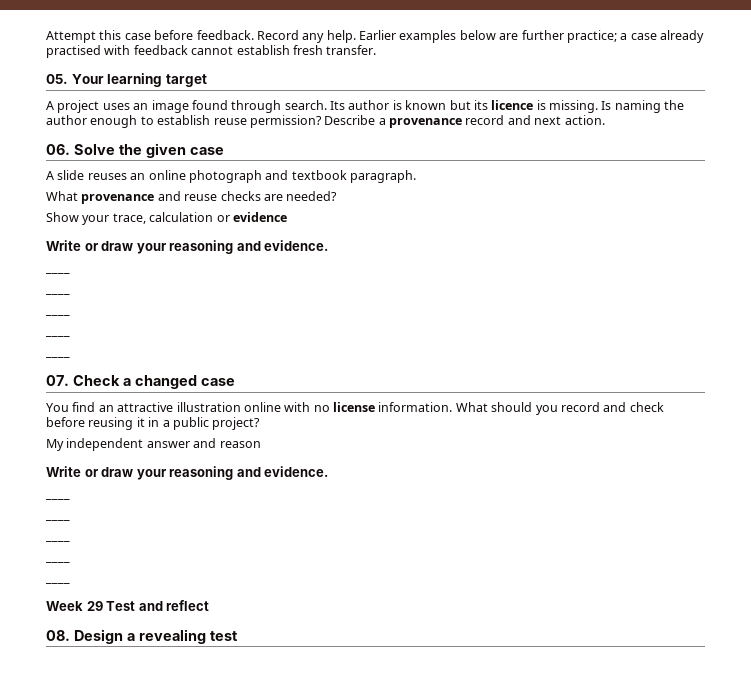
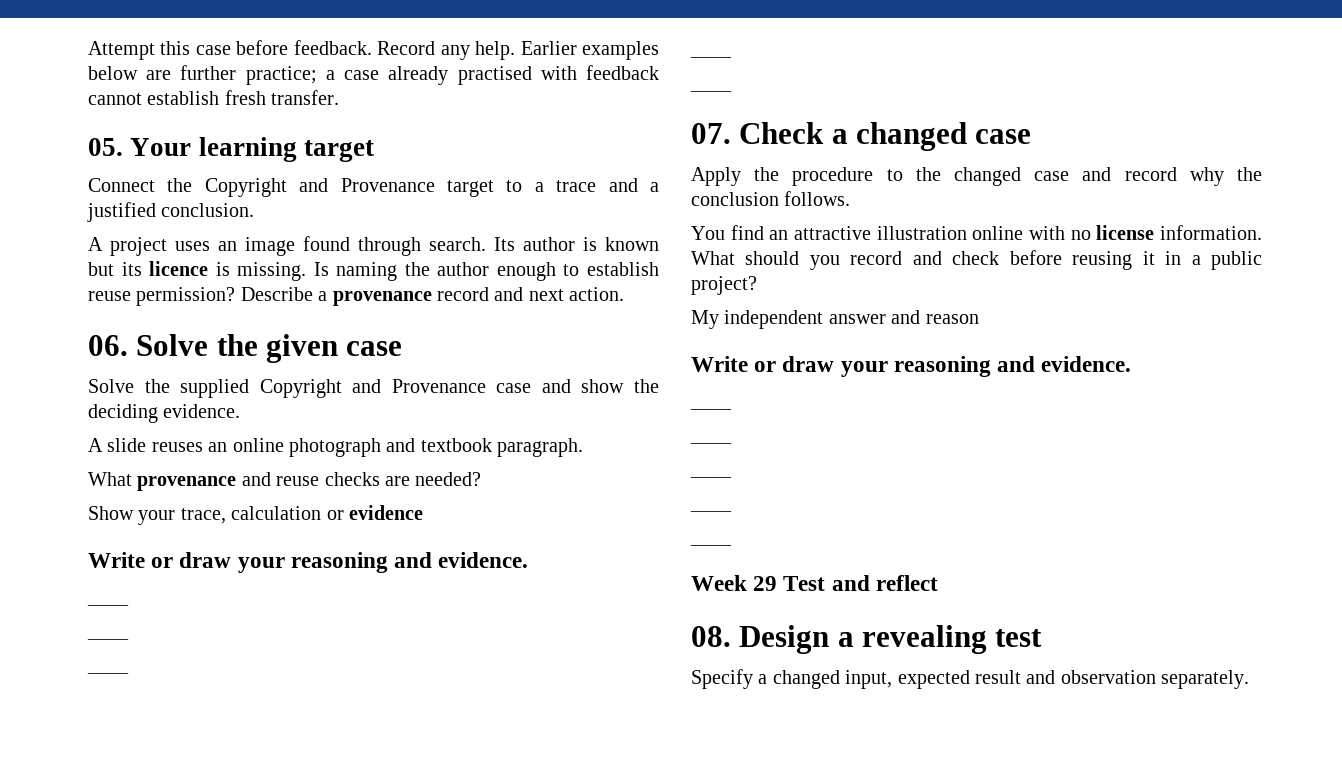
+ Connect the Copyright and Provenance target to a trace and a justified conclusion.
+ Solve the supplied Copyright and Provenance case and show the deciding evidence.
+ Apply the procedure to the changed case and record why the conclusion follows.
+ Specify a changed input, expected result and observation separately.

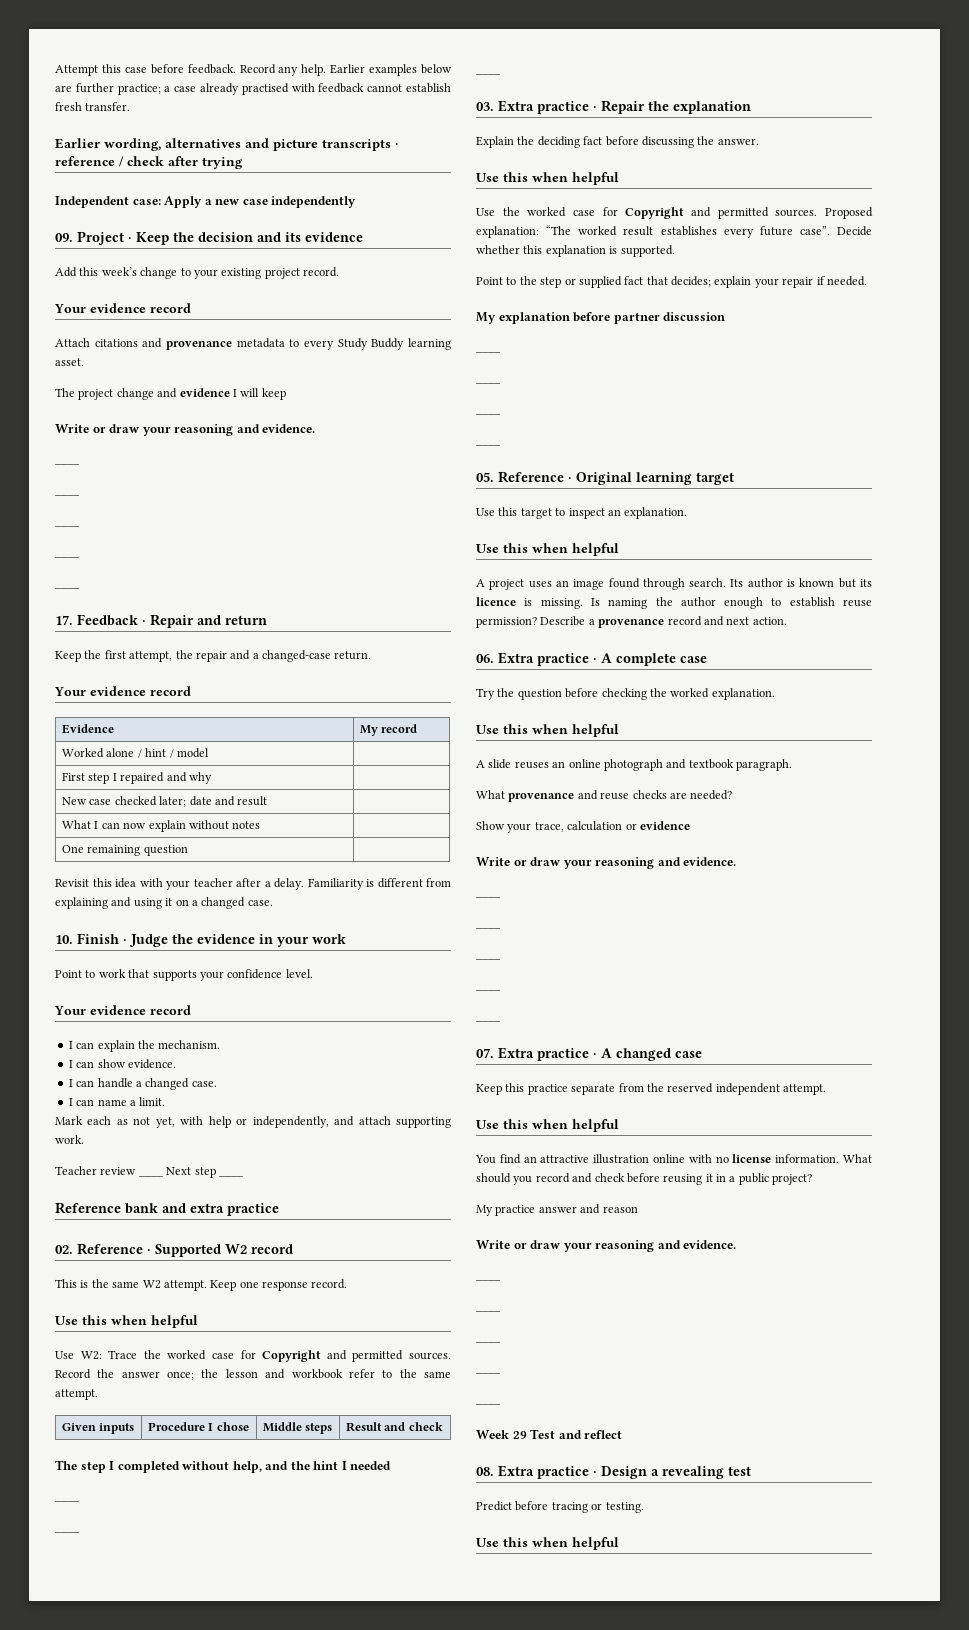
- 05. Your learning target
- Connect the Copyright and Provenance target to a trace and a justified conclusion.
+ Earlier wording, alternatives and picture transcripts · reference / check after trying
+ Independent case: Apply a new case independently
+ 09. Project · Keep the decision and its evidence
+ Add this week’s change to your existing project record.
+ Your evidence record
+ Attach citations and provenance metadata to every Study Buddy learning asset.
+ The project change and evidence I will keep
+ Write or draw your reasoning and evidence.
+ ____
+ ____
+ ____
+ ____
+ ____
+ 17. Feedback · Repair and return
+ Keep the first attempt, the repair and a changed-case return.
+ Your evidence record
+ Evidence | My record
+ Worked alone / hint / model |
+ First step I repaired and why |
+ New case checked later; date and result |
+ What I can now explain without notes |
+ One remaining question |
+ Revisit this idea with your teacher after a delay. Familiarity is different from explaining and using it on a changed case.
+ 10. Finish · Judge the evidence in your work
+ Point to work that supports your confidence level.
+ Your evidence record
+ I can explain the mechanism.
+ I can show evidence.
+ I can handle a changed case.
+ I can name a limit.
+ Mark each as not yet, with help or independently, and attach supporting work.
+ Teacher review ____ Next step ____
+ Reference bank and extra practice
+ 02. Reference · Supported W2 record
+ This is the same W2 attempt. Keep one response record.
+ Use this when helpful
+ Use W2: Trace the worked case for Copyright and permitted sources. Record the answer once; the lesson and workbook refer to the same attempt.
+ Given inputs | Procedure I chose | Middle steps | Result and check
+ The step I completed without help, and the hint I needed
+ ____
+ ____
+ ____
+ 03. Extra practice · Repair the explanation
+ Explain the deciding fact before discussing the answer.
+ Use this when helpful
+ Use the worked case for Copyright and permitted sources. Proposed explanation: “The worked result establishes every future case”. Decide whether this explanation is supported.
+ Point to the step or supplied fact that decides; explain your repair if needed.
+ My explanation before partner discussion
+ ____
+ ____
+ ____
+ ____
+ 05. Reference · Original learning target
+ Use this target to inspect an explanation.
+ Use this when helpful
- 06. Solve the given case
- Solve the supplied Copyright and Provenance case and show the deciding evidence.
+ 06. Extra practice · A complete case
+ Try the question before checking the worked explanation.
+ Use this when helpful
- 07. Check a changed case
- Apply the procedure to the changed case and record why the conclusion follows.
+ 07. Extra practice · A changed case
+ Keep this practice separate from the reserved independent attempt.
+ Use this when helpful
- My independent answer and reason
+ My practice answer and reason
- 08. Design a revealing test
+ 08. Extra practice · Design a revealing test
- Specify a changed input, expected result and observation separately.
+ Predict before tracing or testing.
+ Use this when helpful

